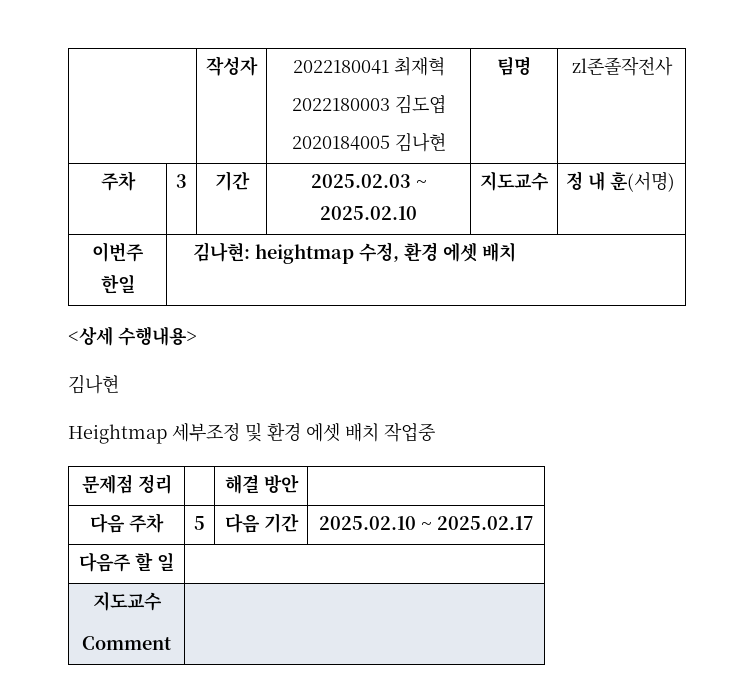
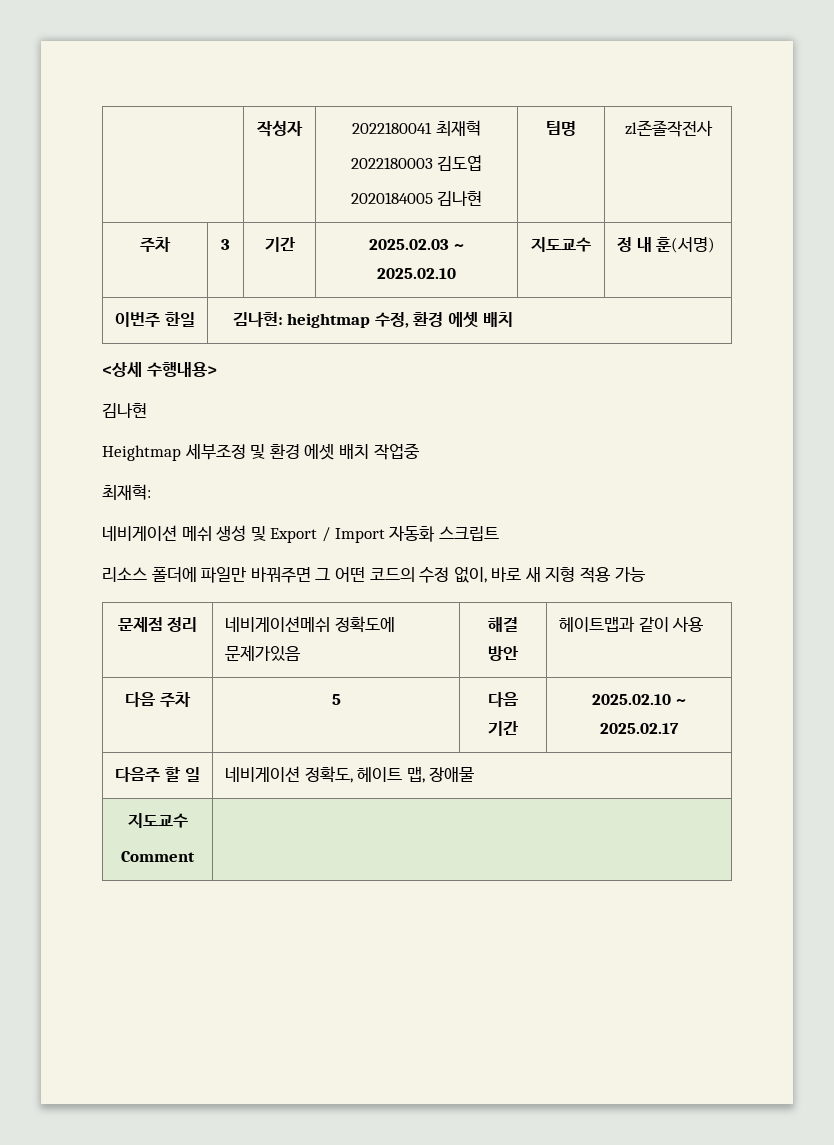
+ 최재혁:
+ 네비게이션 메쉬 생성 및 Export / Import 자동화 스크립트
+ 리소스 폴더에 파일만 바꿔주면 그 어떤 코드의 수정 없이, 바로 새 지형 적용 가능
- 문제점 정리 | | 해결 방안 |
+ 문제점 정리 | 네비게이션메쉬 정확도에 문제가있음 | 해결 방안 | 헤이트맵과 같이 사용
- 다음주 할 일 |
+ 다음주 할 일 | 네비게이션 정확도, 헤이트 맵, 장애물

